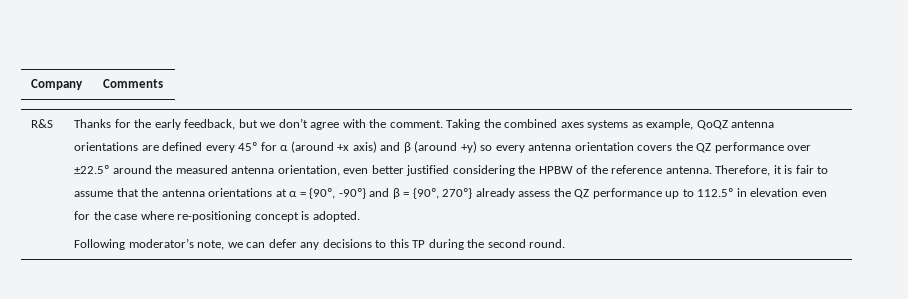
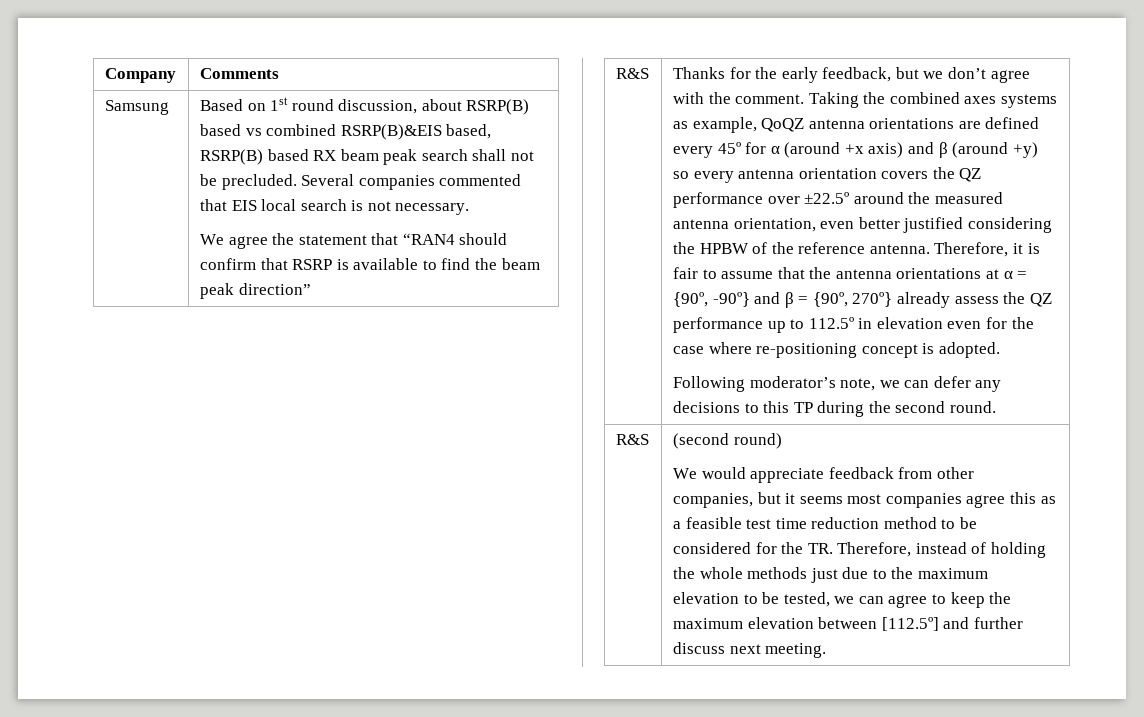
+ Samsung | Based on 1st round discussion, about RSRP(B) based vs combined RSRP(B)&EIS based, RSRP(B) based RX beam peak search shall not be precluded. Several companies commented that EIS local search is not necessary.
+ We agree the statement that “RAN4 should confirm that RSRP is available to find the beam peak direction”
+ R&S | (second round)
+ We would appreciate feedback from other companies, but it seems most companies agree this as a feasible test time reduction method to be considered for the TR. Therefore, instead of holding the whole methods just due to the maximum elevation to be tested, we can agree to keep the maximum elevation between [112.5º] and further discuss next meeting.

